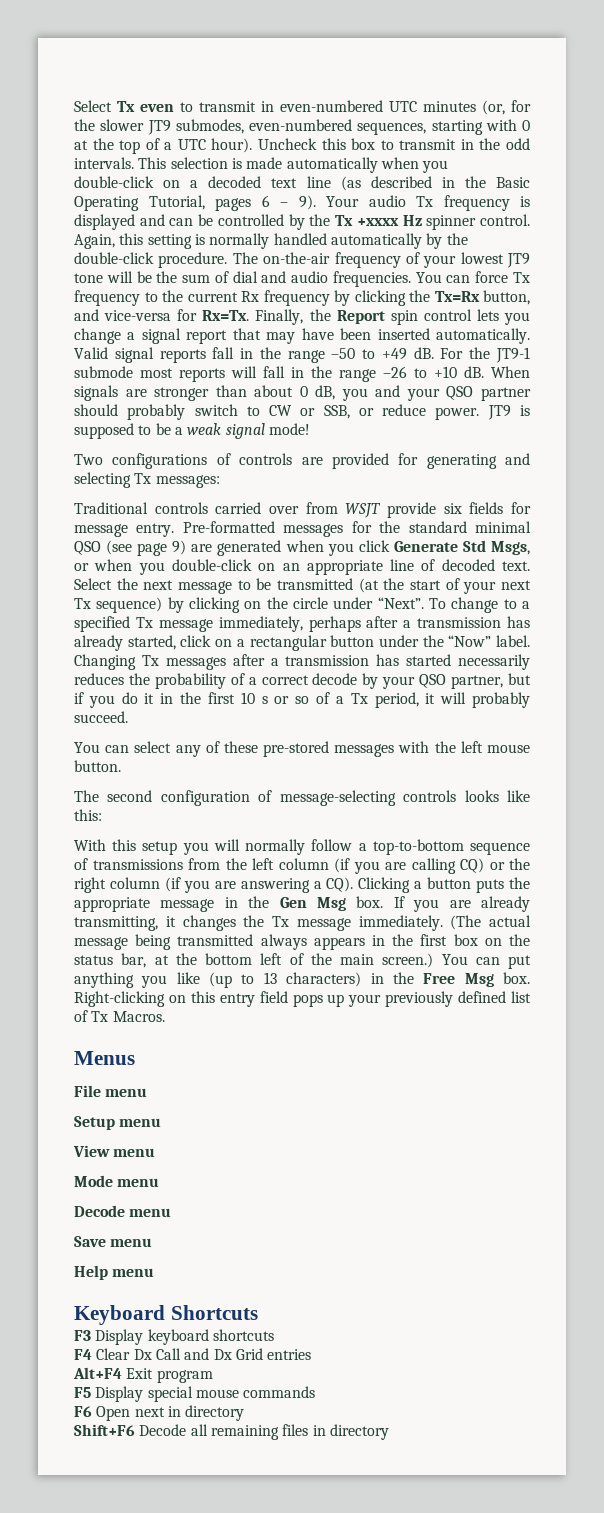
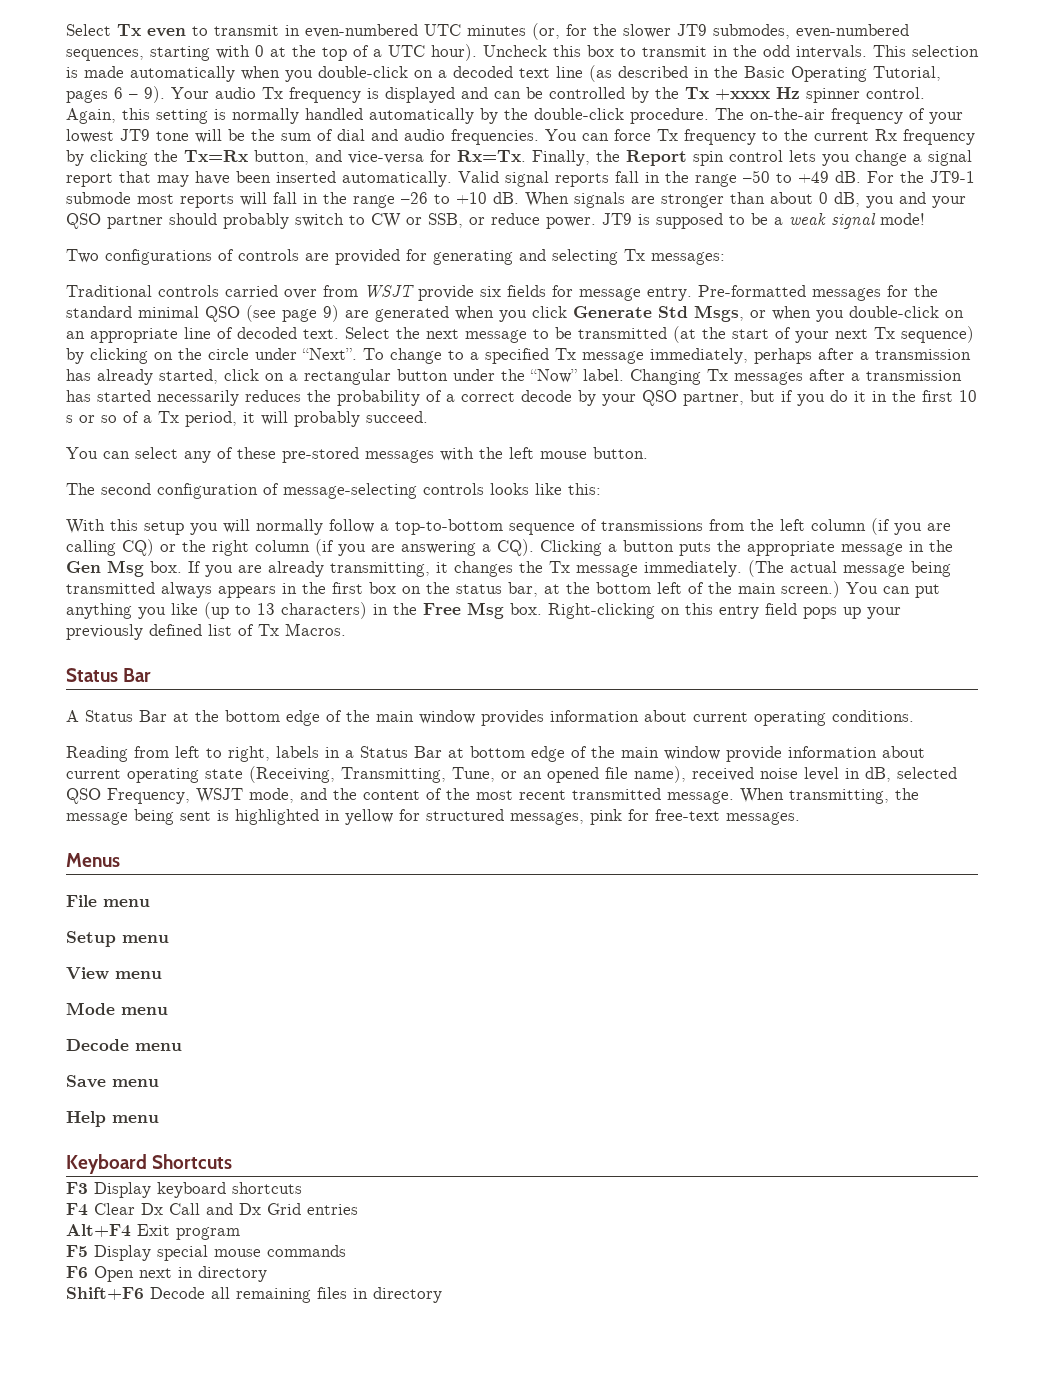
  Right-clicking on this entry field pops up your previously defined list of Tx Macros.
+ Status Bar
+ A Status Bar at the bottom edge of the main window provides information about current operating conditions.
+ Reading from left to right, labels in a Status Bar at bottom edge of the main window provide information about current operating state (Receiving, Transmitting, Tune, or an opened file name), received noise level in dB, selected QSO Frequency, WSJT mode, and the content of the most recent transmitted message. When transmitting, the message being sent is highlighted in yellow for structured messages, pink for free-text messages.

